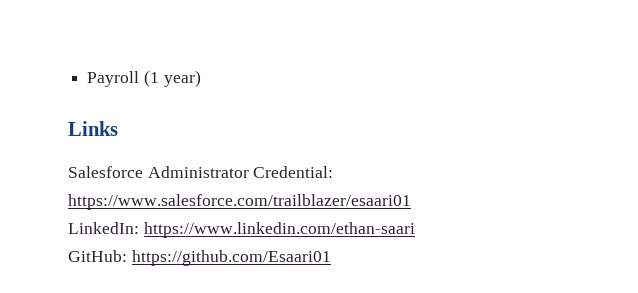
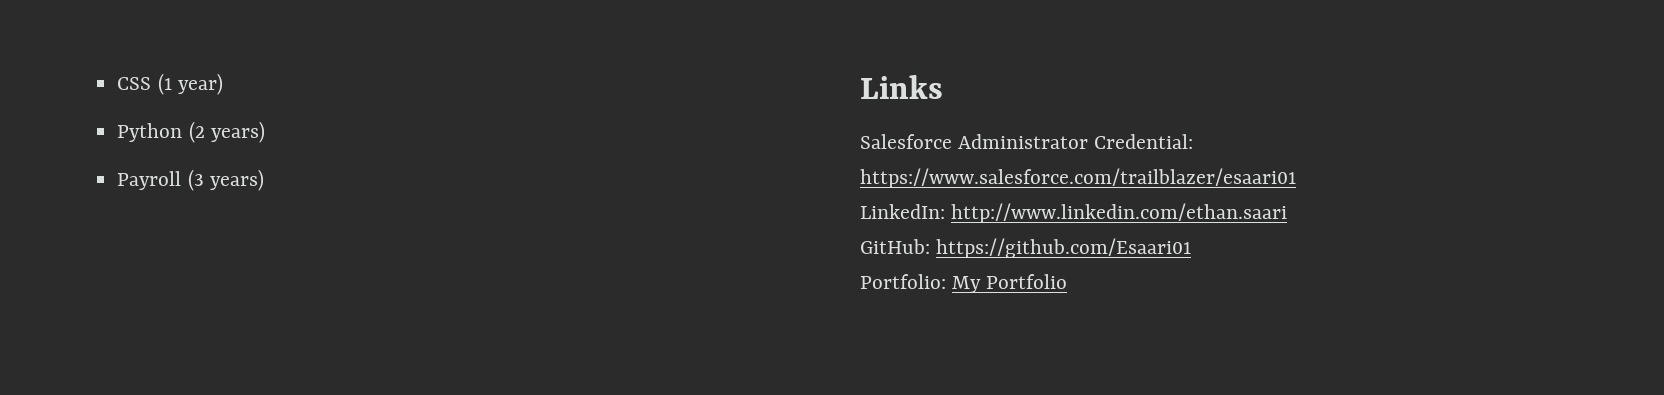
- Payroll (1 year)
+ CSS (1 year)
+ Python (2 years)
+ Payroll (3 years)
- LinkedIn: https://www.linkedin.com/ethan-saari
+ LinkedIn: http://www.linkedin.com/ethan.saari
+ Portfolio: My Portfolio

